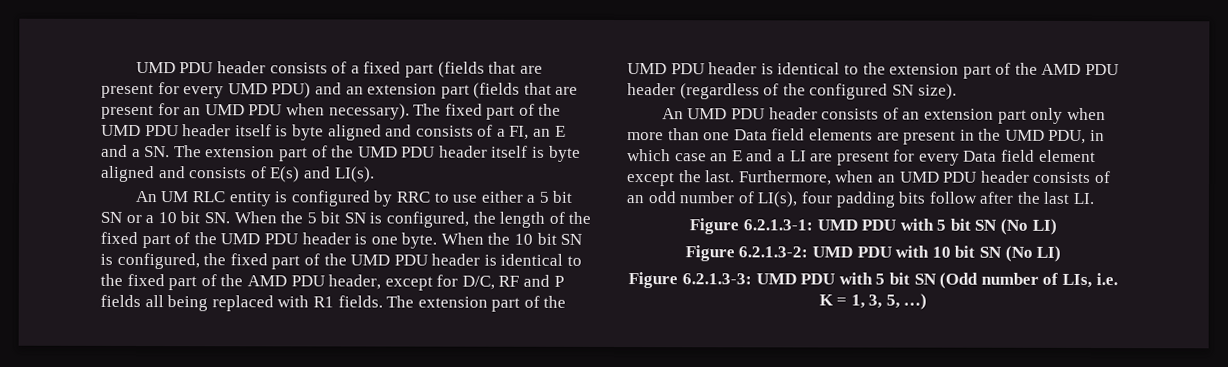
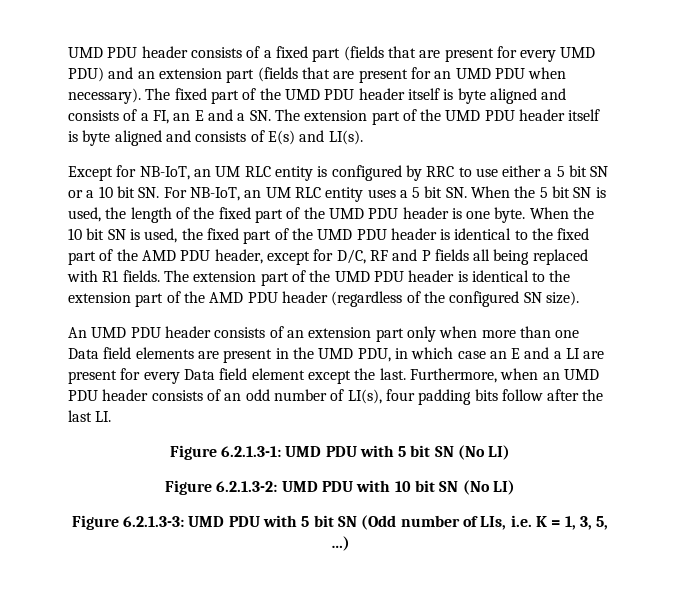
- An UM RLC entity is configured by RRC to use either a 5 bit SN or a 10 bit SN. When the 5 bit SN is configured, the length of the fixed part of the UMD PDU header is one byte.
+ Except for NB-IoT, an UM RLC entity is configured by RRC to use either a 5 bit SN or a 10 bit SN. For NB-IoT, an UM RLC entity uses a 5 bit SN. When the 5 bit SN is used, the length of the fixed part of the UMD PDU header is one byte.
- When the 10 bit SN is configured, the fixed part of the UMD PDU header is identical to the fixed part of the AMD PDU header, except for D/C, RF and P fields all being replaced with R1 fields.
+ When the 10 bit SN is used, the fixed part of the UMD PDU header is identical to the fixed part of the AMD PDU header, except for D/C, RF and P fields all being replaced with R1 fields.

